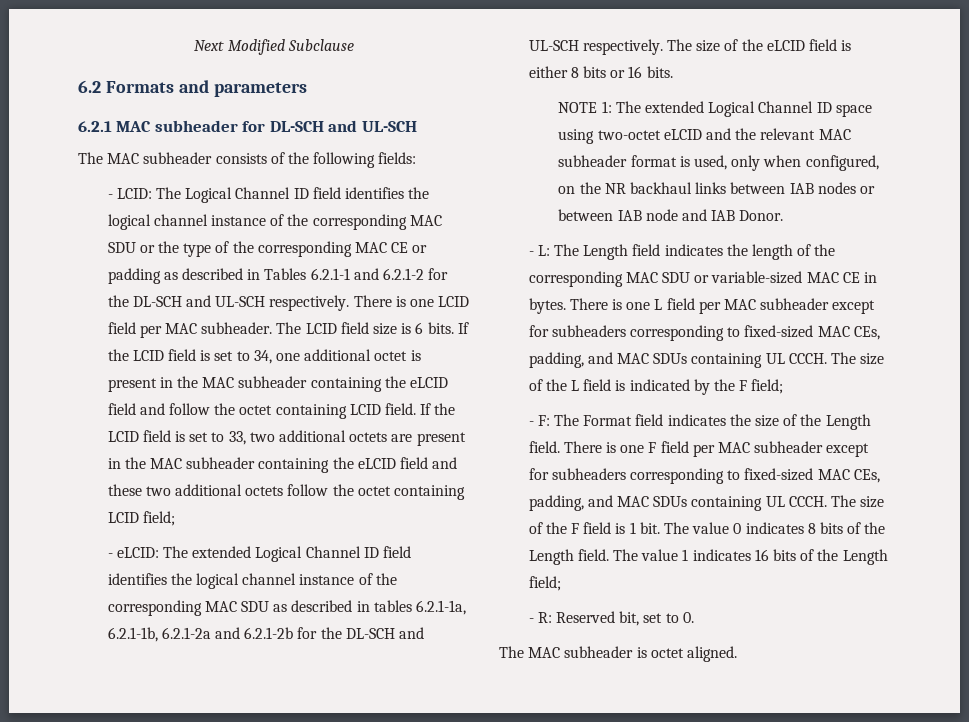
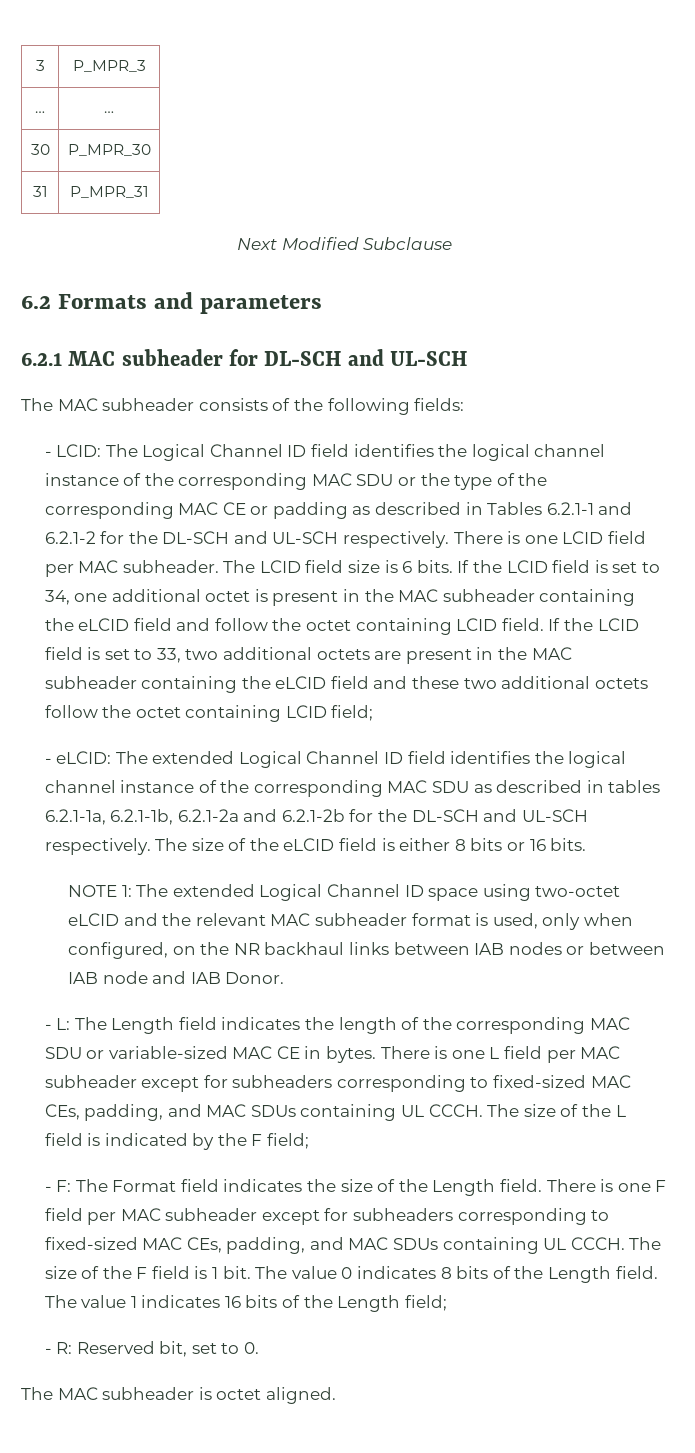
+ 3 | P_MPR_3
+ … | …
+ 30 | P_MPR_30
+ 31 | P_MPR_31

